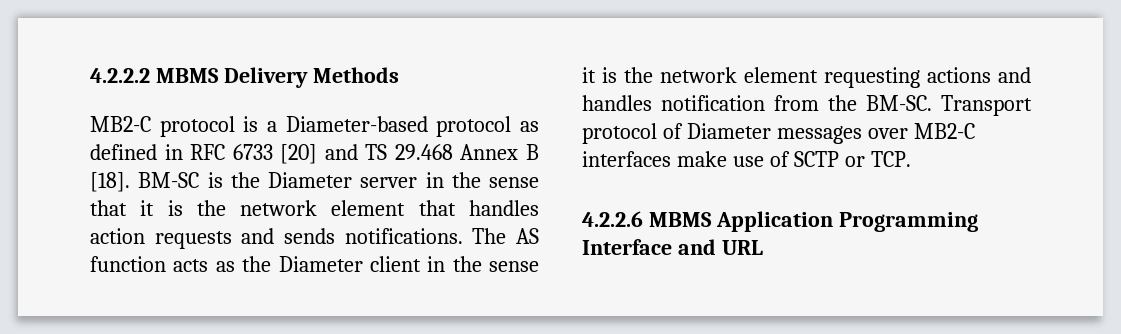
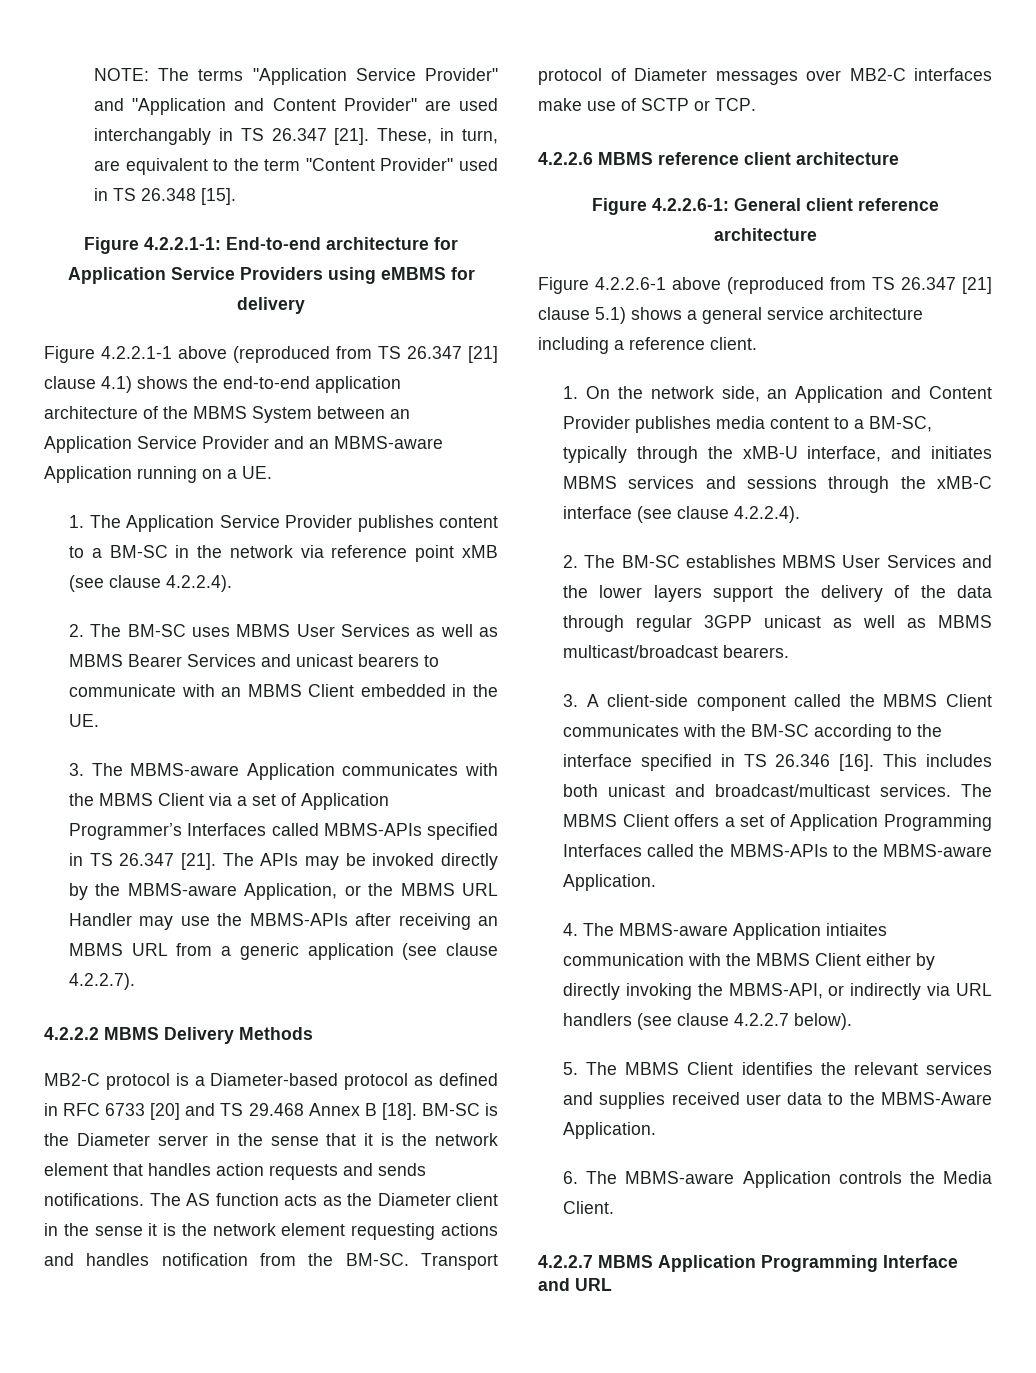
+ NOTE: The terms "Application Service Provider" and "Application and Content Provider" are used interchangably in TS 26.347 [21]. These, in turn, are equivalent to the term "Content Provider" used in TS 26.348 [15].
+ Figure 4.2.2.1-1: End-to-end architecture for Application Service Providers using eMBMS for delivery
+ Figure 4.2.2.1-1 above (reproduced from TS 26.347 [21] clause 4.1) shows the end-to-end application architecture of the MBMS System between an Application Service Provider and an MBMS-aware Application running on a UE.
+ 1. The Application Service Provider publishes content to a BM-SC in the network via reference point xMB (see clause 4.2.2.4).
+ 2. The BM-SC uses MBMS User Services as well as MBMS Bearer Services and unicast bearers to communicate with an MBMS Client embedded in the UE.
+ 3. The MBMS-aware Application communicates with the MBMS Client via a set of Application Programmer’s Interfaces called MBMS-APIs specified in TS 26.347 [21]. The APIs may be invoked directly by the MBMS-aware Application, or the MBMS URL Handler may use the MBMS-APIs after receiving an MBMS URL from a generic application (see clause 4.2.2.7).
- 4.2.2.6 MBMS Application Programming Interface and URL
+ 4.2.2.6 MBMS reference client architecture
+ Figure 4.2.2.6-1: General client reference architecture
+ Figure 4.2.2.6-1 above (reproduced from TS 26.347 [21] clause 5.1) shows a general service architecture including a reference client.
+ 1. On the network side, an Application and Content Provider publishes media content to a BM-SC, typically through the xMB-U interface, and initiates MBMS services and sessions through the xMB-C interface (see clause 4.2.2.4).
+ 2. The BM-SC establishes MBMS User Services and the lower layers support the delivery of the data through regular 3GPP unicast as well as MBMS multicast/broadcast bearers.
+ 3. A client-side component called the MBMS Client communicates with the BM-SC according to the interface specified in TS 26.346 [16]. This includes both unicast and broadcast/multicast services. The MBMS Client offers a set of Application Programming Interfaces called the MBMS-APIs to the MBMS-aware Application.
+ 4. The MBMS-aware Application intiaites communication with the MBMS Client either by directly invoking the MBMS-API, or indirectly via URL handlers (see clause 4.2.2.7 below).
+ 5. The MBMS Client identifies the relevant services and supplies received user data to the MBMS-Aware Application.
+ 6. The MBMS-aware Application controls the Media Client.
+ 4.2.2.7 MBMS Application Programming Interface and URL

